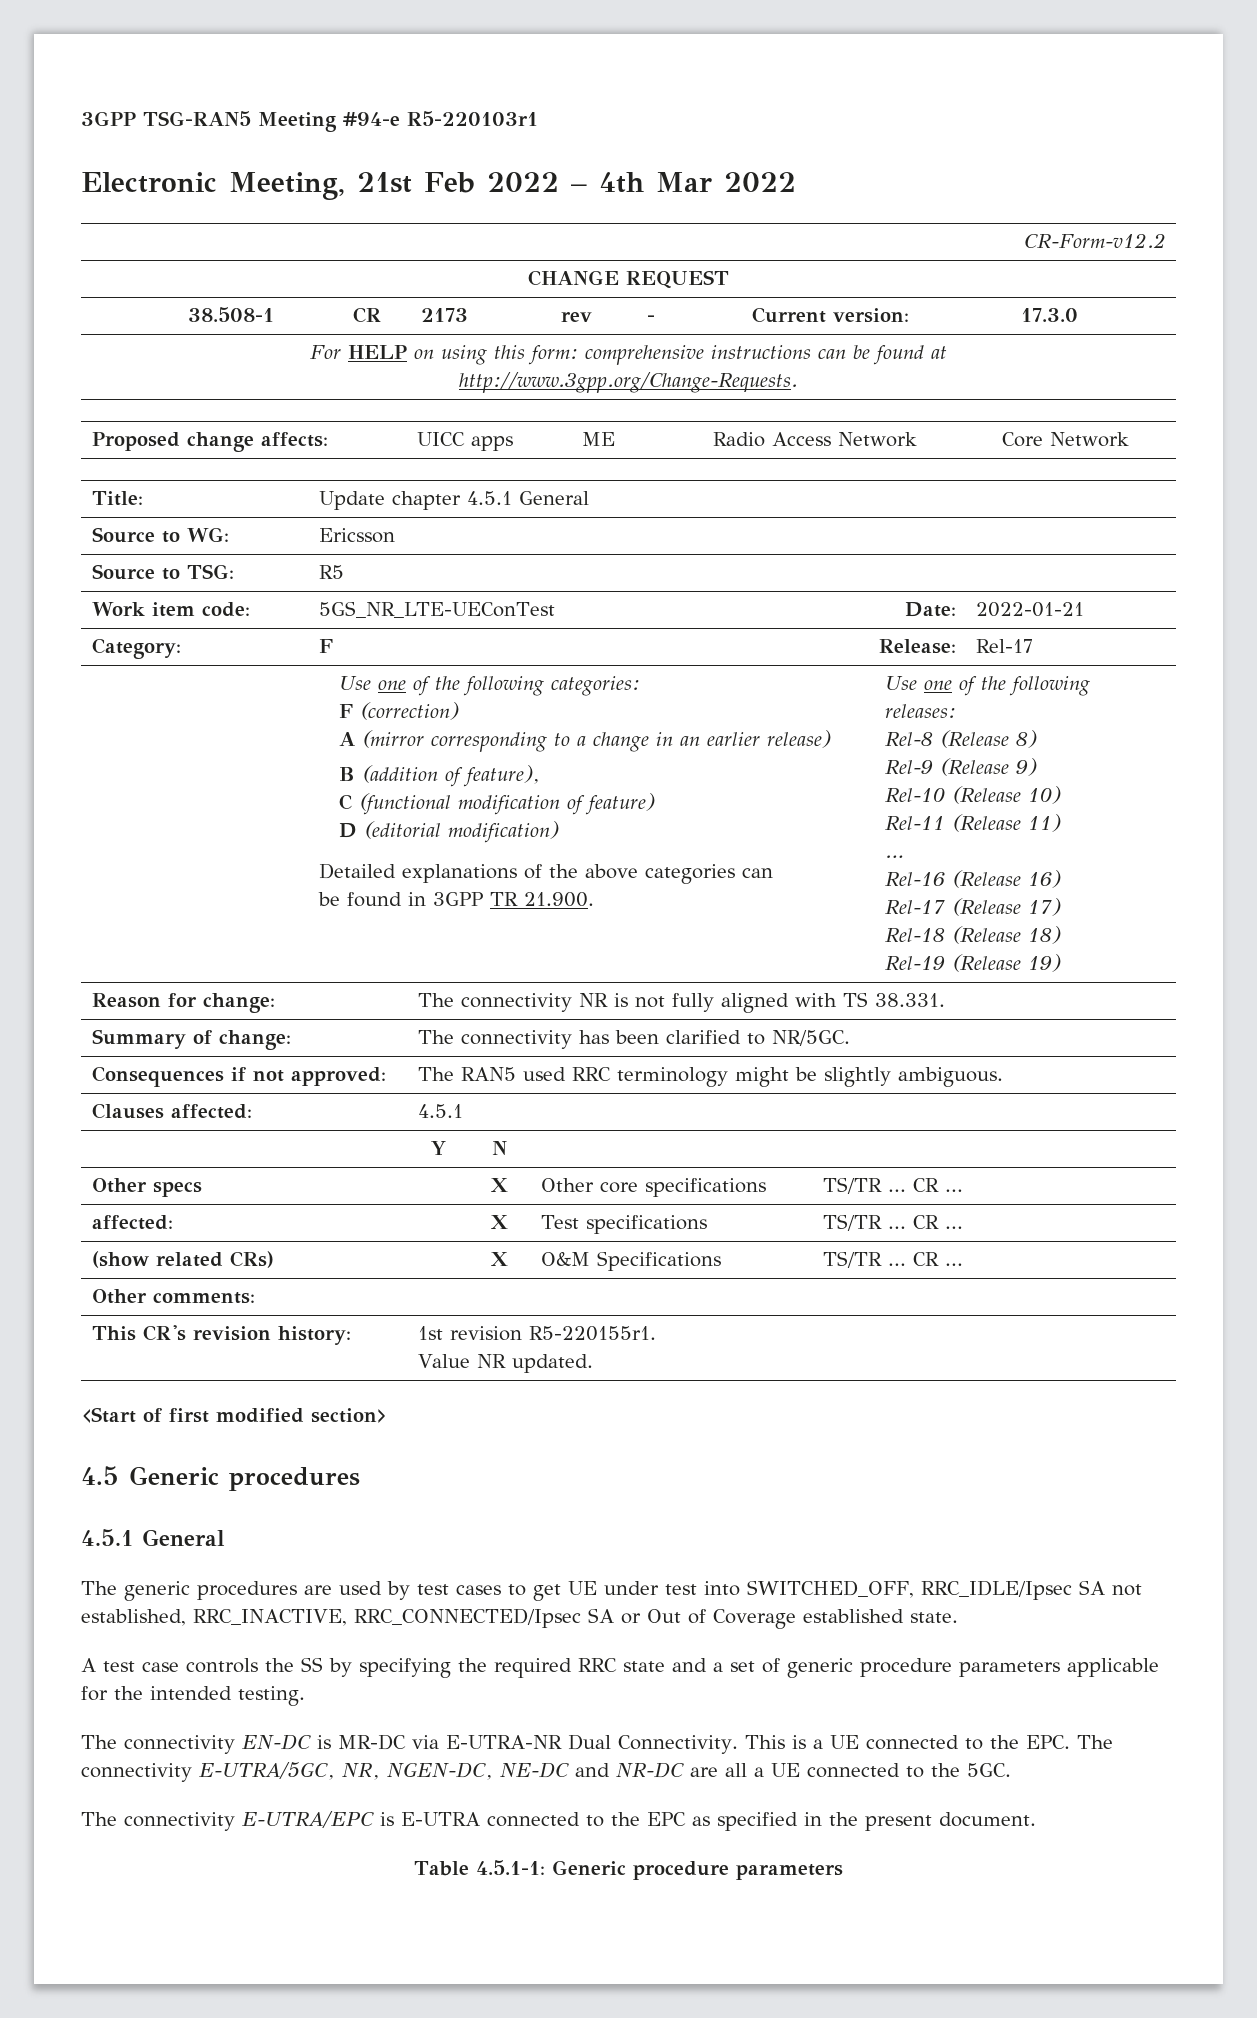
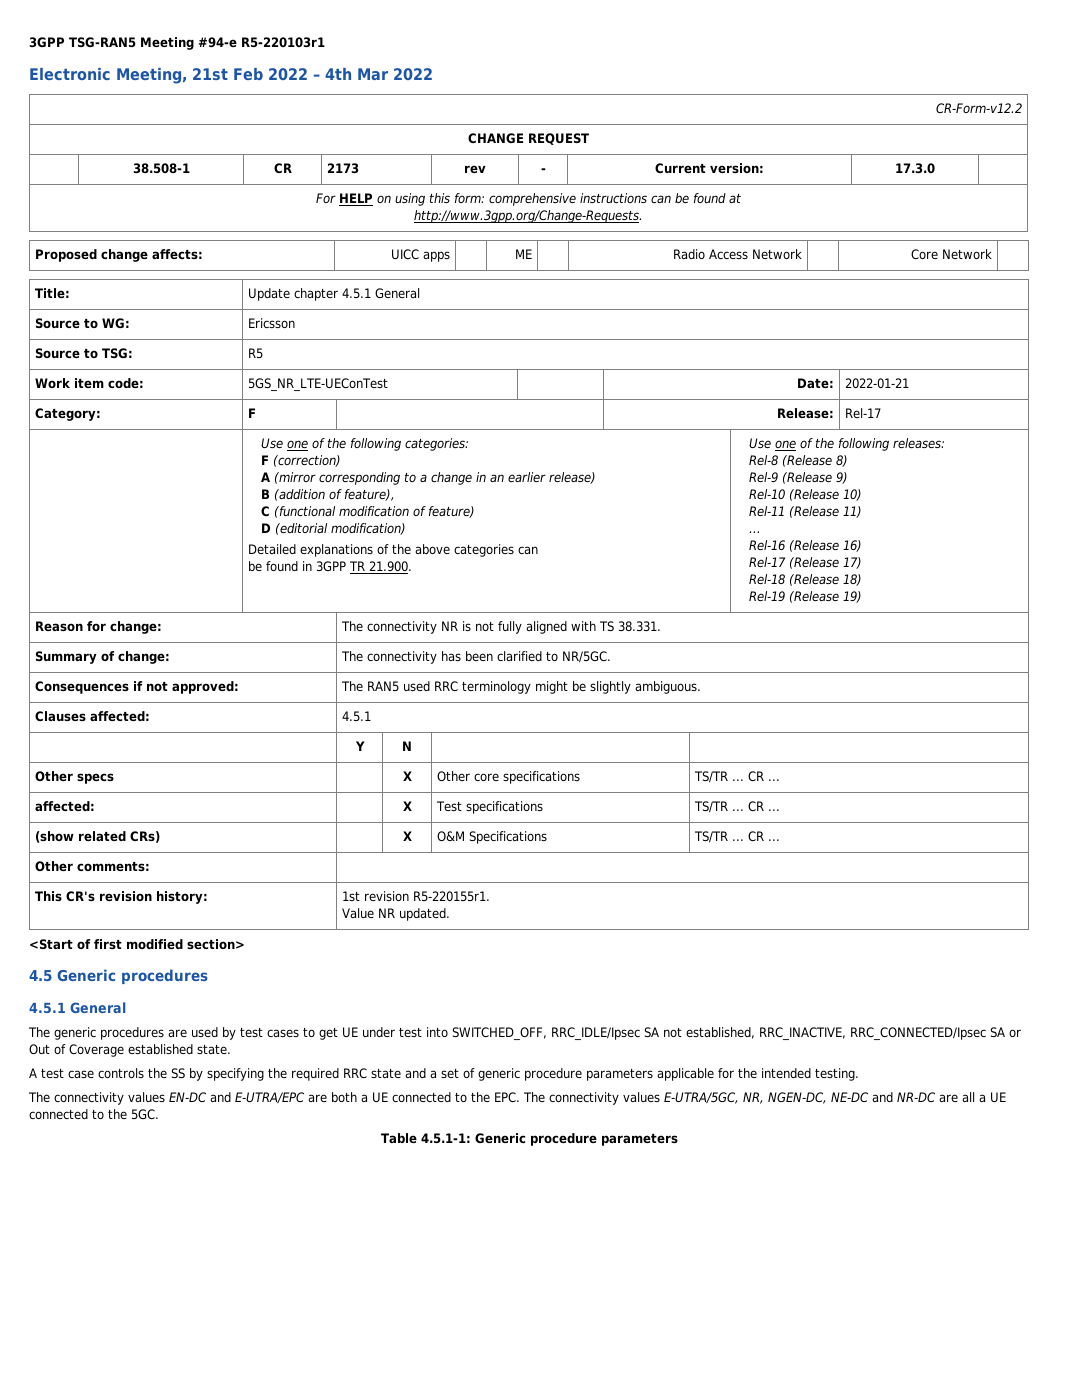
- The connectivity EN-DC is MR-DC via E-UTRA-NR Dual Connectivity. This is a UE connected to the EPC. The connectivity E-UTRA/5GC, NR, NGEN-DC, NE-DC and NR-DC are all a UE connected to the 5GC.
+ The connectivity values EN-DC and E-UTRA/EPC are both a UE connected to the EPC. The connectivity values E-UTRA/5GC, NR, NGEN-DC, NE-DC and NR-DC are all a UE connected to the 5GC.
- The connectivity E-UTRA/EPC is E-UTRA connected to the EPC as specified in the present document.

